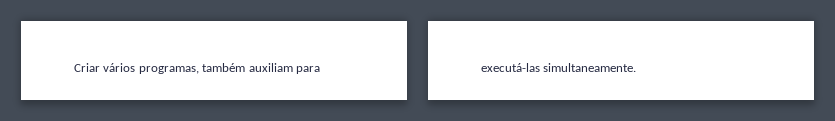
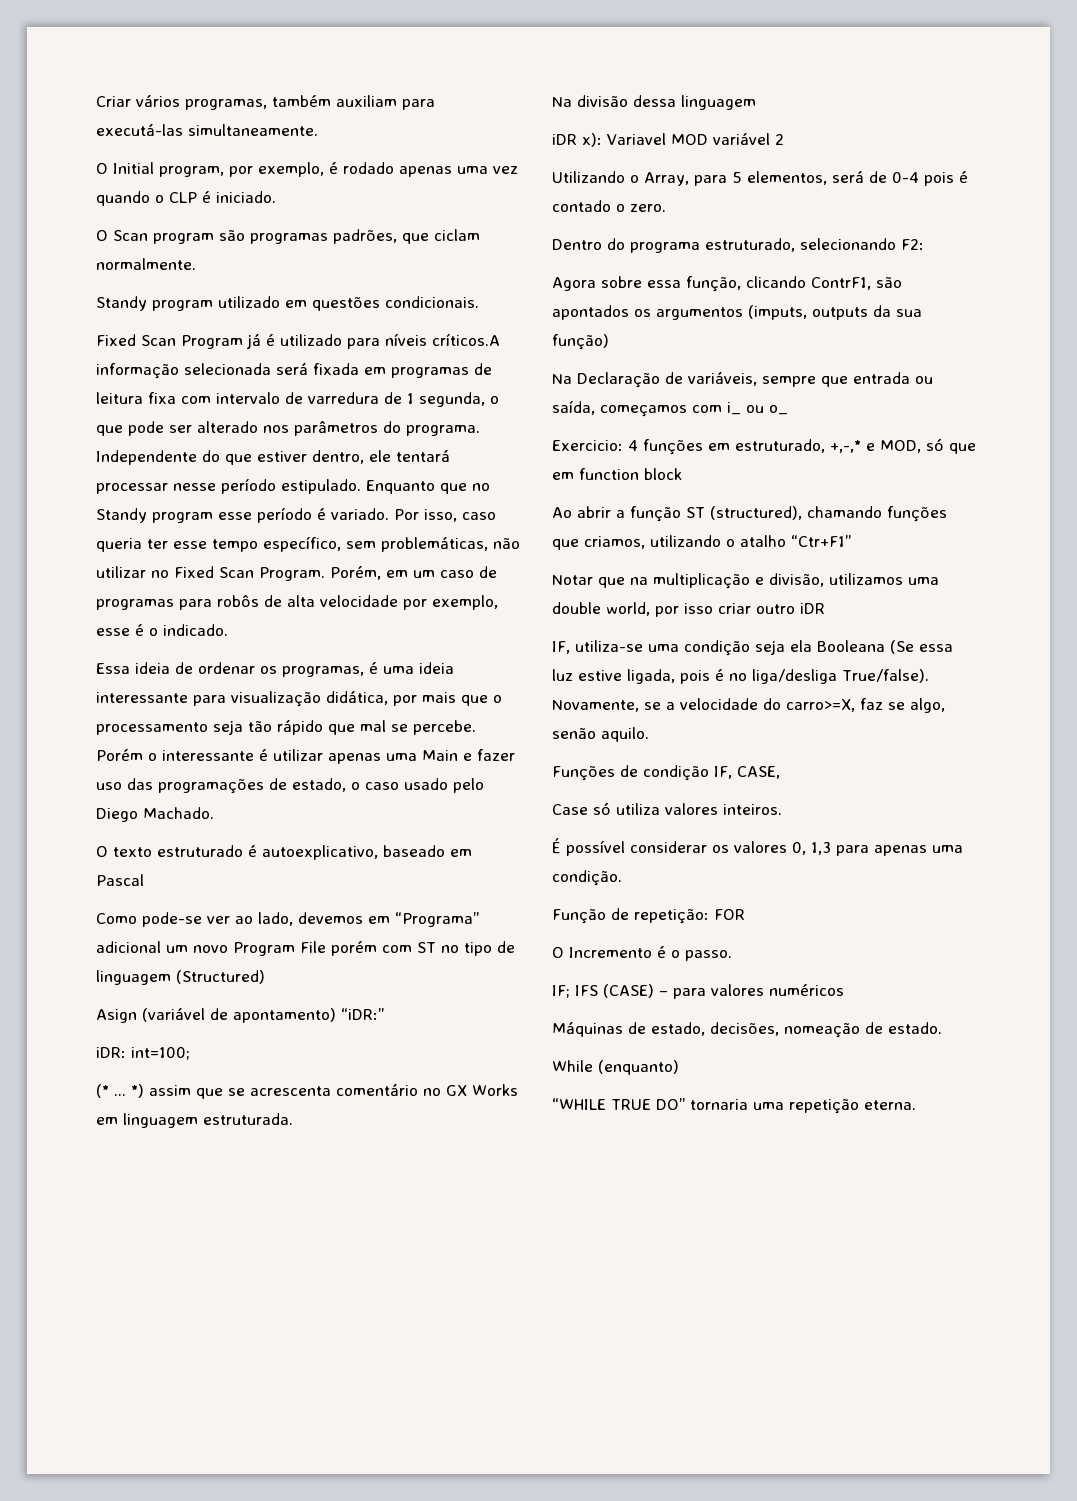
+ O Initial program, por exemplo, é rodado apenas uma vez quando o CLP é iniciado.
+ O Scan program são programas padrões, que ciclam normalmente.
+ Standy program utilizado em questões condicionais.
+ Fixed Scan Program já é utilizado para níveis críticos.A informação selecionada será fixada em programas de leitura fixa com intervalo de varredura de 1 segunda, o que pode ser alterado nos parâmetros do programa. Independente do que estiver dentro, ele tentará processar nesse período estipulado. Enquanto que no Standy program esse período é variado. Por isso, caso queria ter esse tempo específico, sem problemáticas, não utilizar no Fixed Scan Program. Porém, em um caso de programas para robôs de alta velocidade por exemplo, esse é o indicado.
+ Essa ideia de ordenar os programas, é uma ideia interessante para visualização didática, por mais que o processamento seja tão rápido que mal se percebe. Porém o interessante é utilizar apenas uma Main e fazer uso das programações de estado, o caso usado pelo Diego Machado.
+ O texto estruturado é autoexplicativo, baseado em Pascal
+ Como pode-se ver ao lado, devemos em “Programa” adicional um novo Program File porém com ST no tipo de linguagem (Structured)
+ Asign (variável de apontamento) “iDR:”
+ iDR: int=100;
+ (* ... *) assim que se acrescenta comentário no GX Works em linguagem estruturada.
+ Na divisão dessa linguagem
+ iDR x): Variavel MOD variável 2
+ Utilizando o Array, para 5 elementos, será de 0-4 pois é contado o zero.
+ Dentro do programa estruturado, selecionando F2:
+ Agora sobre essa função, clicando ContrF1, são apontados os argumentos (imputs, outputs da sua função)
+ Na Declaração de variáveis, sempre que entrada ou saída, começamos com i_ ou o_
+ Exercicio: 4 funções em estruturado, +,-,* e MOD, só que em function block
+ Ao abrir a função ST (structured), chamando funções que criamos, utilizando o atalho “Ctr+F1”
+ Notar que na multiplicação e divisão, utilizamos uma double world, por isso criar outro iDR
+ IF, utiliza-se uma condição seja ela Booleana (Se essa luz estive ligada, pois é no liga/desliga True/false). Novamente, se a velocidade do carro>=X, faz se algo, senão aquilo.
+ Funções de condição IF, CASE,
+ Case só utiliza valores inteiros.
+ É possível considerar os valores 0, 1,3 para apenas uma condição.
+ Função de repetição: FOR
+ O Incremento é o passo.
+ IF; IFS (CASE) – para valores numéricos
+ Máquinas de estado, decisões, nomeação de estado.
+ While (enquanto)
+ “WHILE TRUE DO” tornaria uma repetição eterna.

